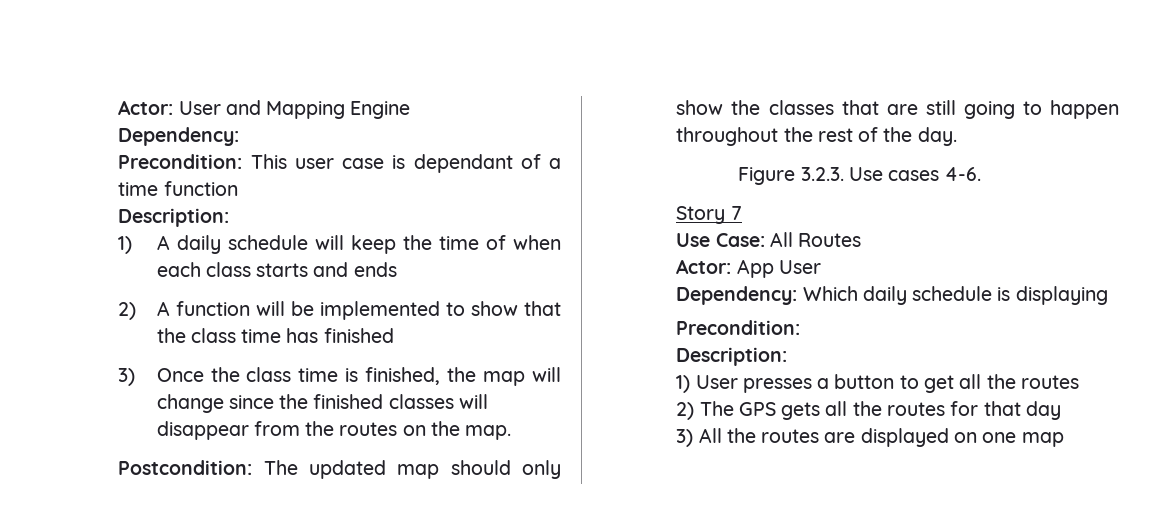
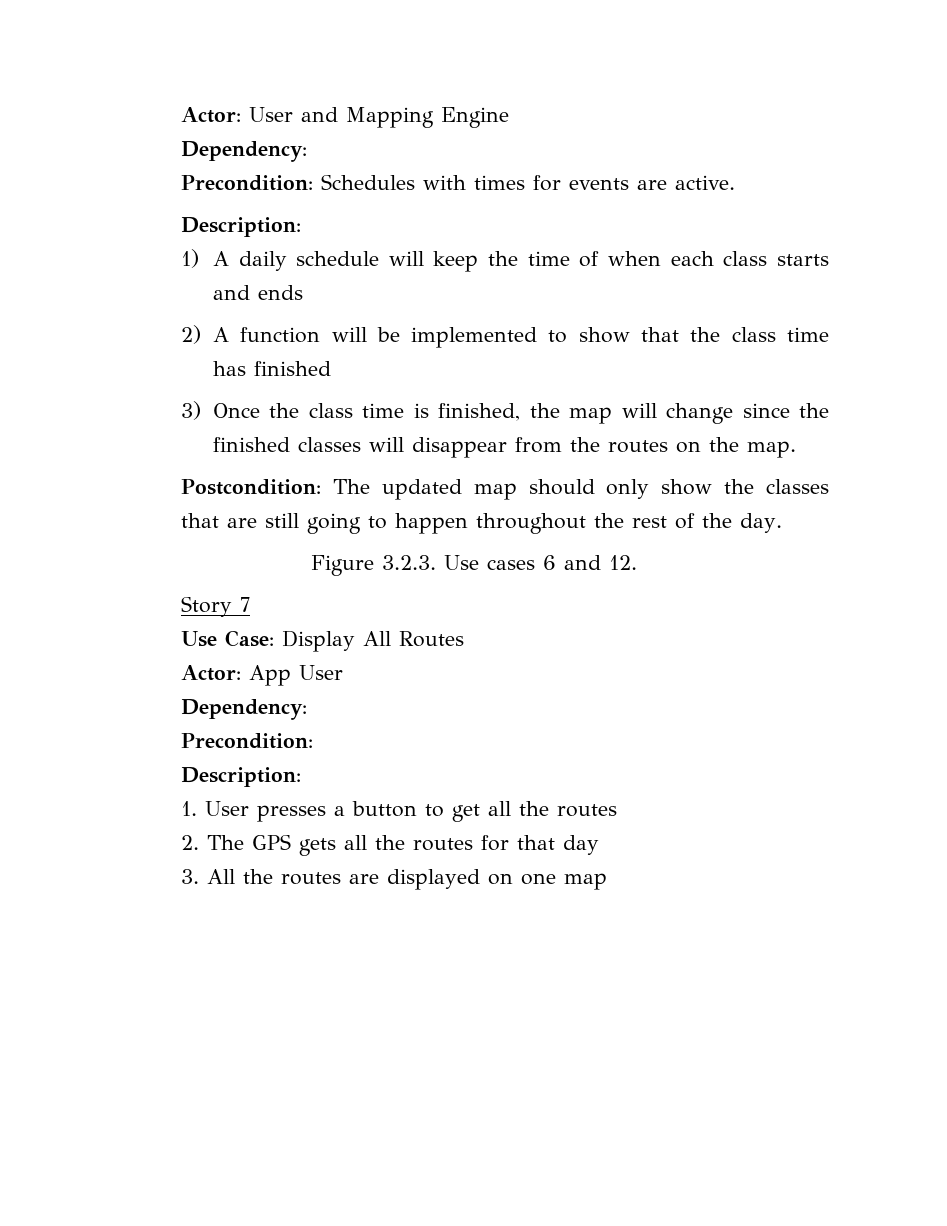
- Precondition: This user case is dependant of a time function
+ Precondition: Schedules with times for events are active.
- Figure 3.2.3. Use cases 4-6.
+ Figure 3.2.3. Use cases 6 and 12.
- Use Case: All Routes
+ Use Case: Display All Routes
  Actor: App User
- Dependency: Which daily schedule is displaying
+ Dependency:
- 1) User presses a button to get all the routes
+ 1. User presses a button to get all the routes
- 2) The GPS gets all the routes for that day
+ 2. The GPS gets all the routes for that day
- 3) All the routes are displayed on one map
+ 3. All the routes are displayed on one map

